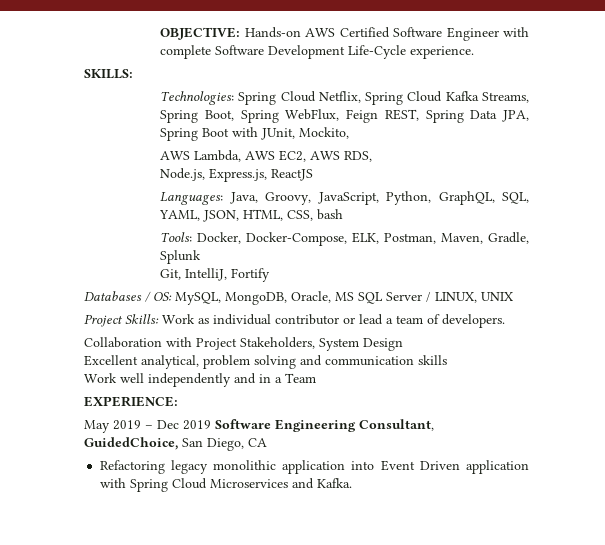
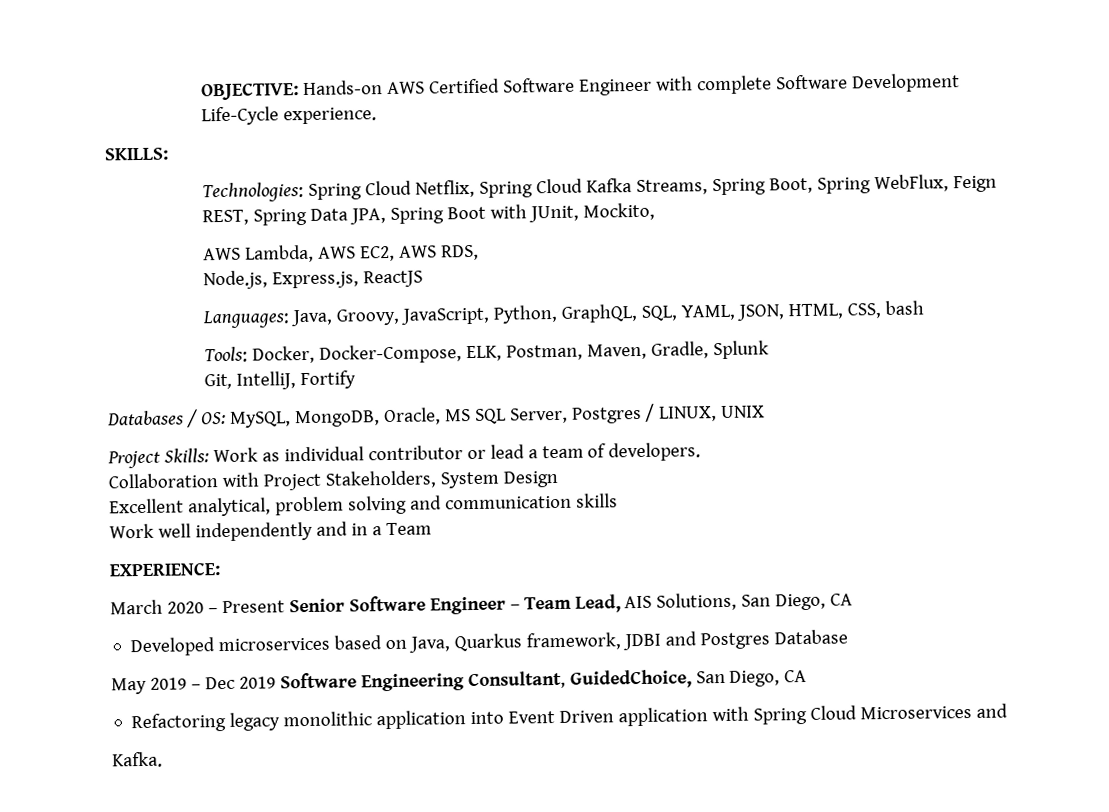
- Databases / OS: MySQL, MongoDB, Oracle, MS SQL Server / LINUX, UNIX
+ Databases / OS: MySQL, MongoDB, Oracle, MS SQL Server, Postgres / LINUX, UNIX
+ March 2020 – Present Senior Software Engineer – Team Lead, AIS Solutions, San Diego, CA
+ Developed microservices based on Java, Quarkus framework, JDBI and Postgres Database
- Refactoring legacy monolithic application into Event Driven application with Spring Cloud Microservices and Kafka.
+ Refactoring legacy monolithic application into Event Driven application with Spring Cloud Microservices and
+ Kafka.

